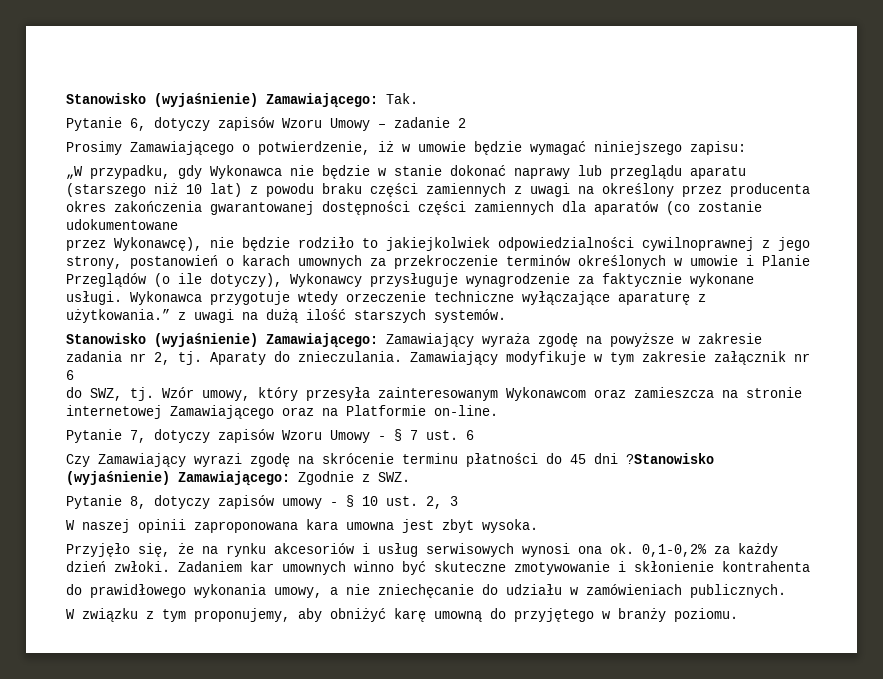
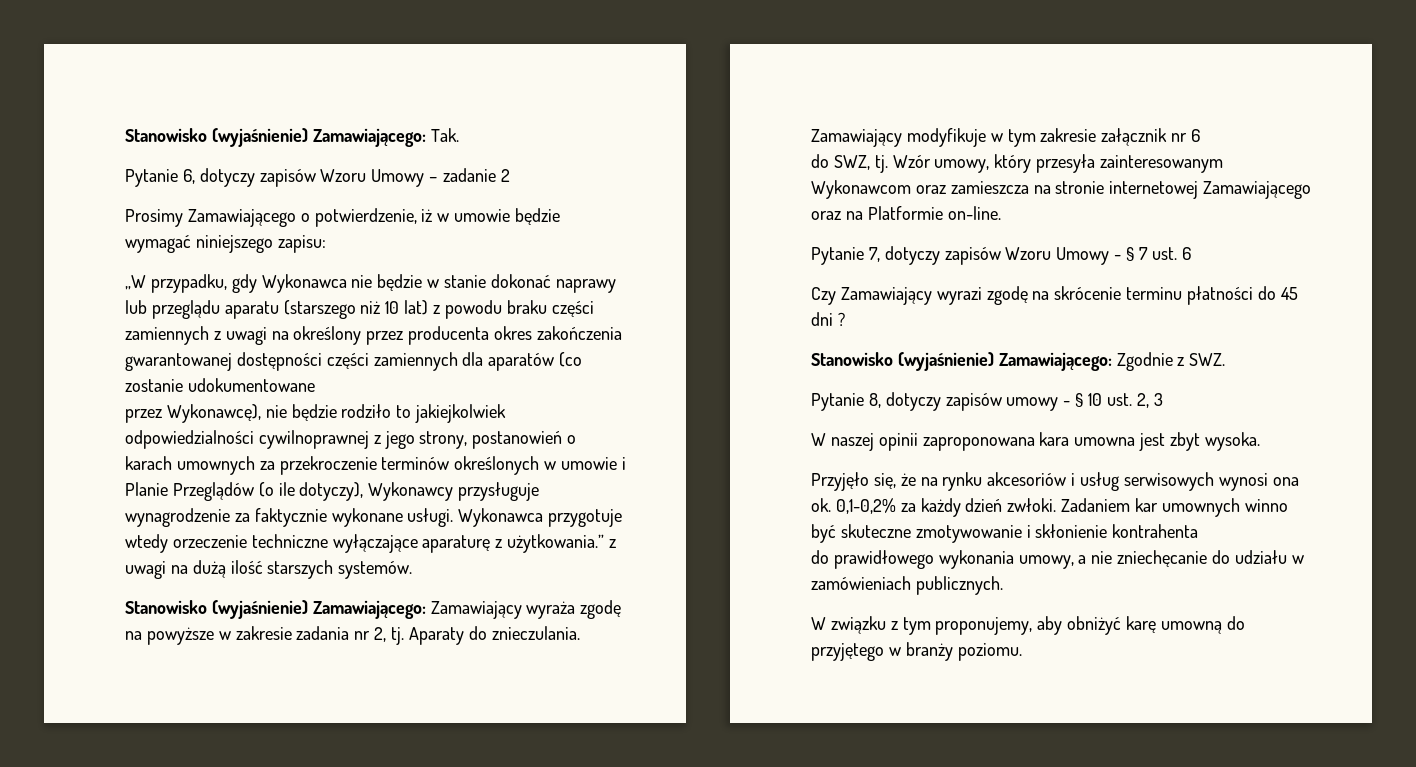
- Czy Zamawiający wyrazi zgodę na skrócenie terminu płatności do 45 dni ?Stanowisko (wyjaśnienie) Zamawiającego: Zgodnie z SWZ.
+ Czy Zamawiający wyrazi zgodę na skrócenie terminu płatności do 45 dni ?
+ Stanowisko (wyjaśnienie) Zamawiającego: Zgodnie z SWZ.

